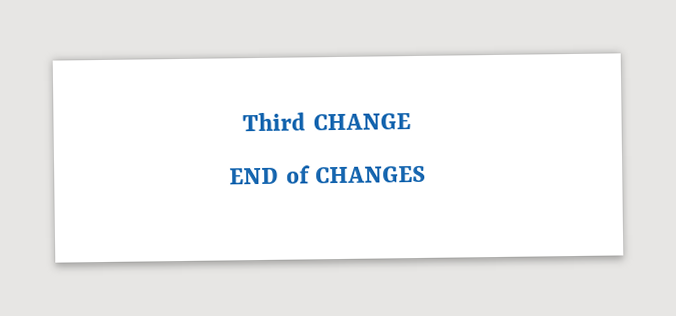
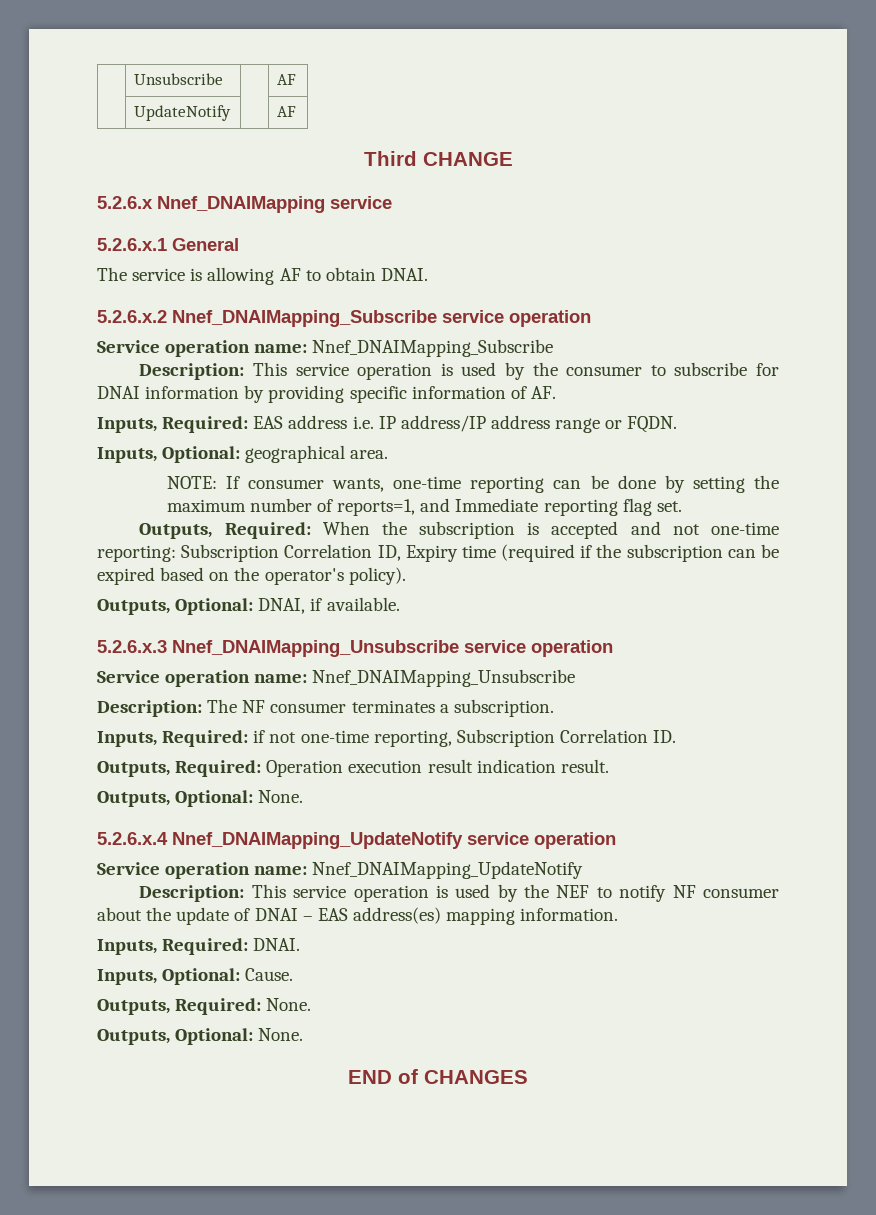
+ | Unsubscribe | | AF
+ | UpdateNotify | | AF
  Third CHANGE
+ 5.2.6.x Nnef_DNAIMapping service
+ 5.2.6.x.1 General
+ The service is allowing AF to obtain DNAI.
+ 5.2.6.x.2 Nnef_DNAIMapping_Subscribe service operation
+ Service operation name: Nnef_DNAIMapping_Subscribe
+ Description: This service operation is used by the consumer to subscribe for DNAI information by providing specific information of AF.
+ Inputs, Required: EAS address i.e. IP address/IP address range or FQDN.
+ Inputs, Optional: geographical area.
+ NOTE: If consumer wants, one-time reporting can be done by setting the maximum number of reports=1, and Immediate reporting flag set.
+ Outputs, Required: When the subscription is accepted and not one-time reporting: Subscription Correlation ID, Expiry time (required if the subscription can be expired based on the operator's policy).
+ Outputs, Optional: DNAI, if available.
+ 5.2.6.x.3 Nnef_DNAIMapping_Unsubscribe service operation
+ Service operation name: Nnef_DNAIMapping_Unsubscribe
+ Description: The NF consumer terminates a subscription.
+ Inputs, Required: if not one-time reporting, Subscription Correlation ID.
+ Outputs, Required: Operation execution result indication result.
+ Outputs, Optional: None.
+ 5.2.6.x.4 Nnef_DNAIMapping_UpdateNotify service operation
+ Service operation name: Nnef_DNAIMapping_UpdateNotify
+ Description: This service operation is used by the NEF to notify NF consumer about the update of DNAI – EAS address(es) mapping information.
+ Inputs, Required: DNAI.
+ Inputs, Optional: Cause.
+ Outputs, Required: None.
+ Outputs, Optional: None.

